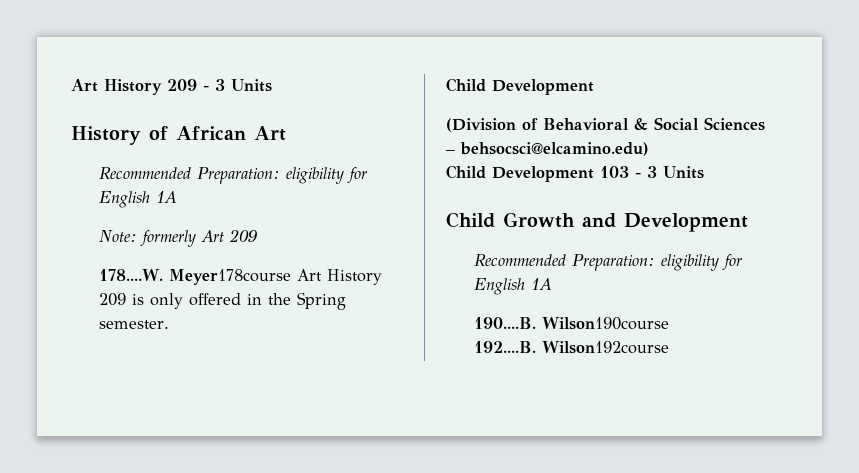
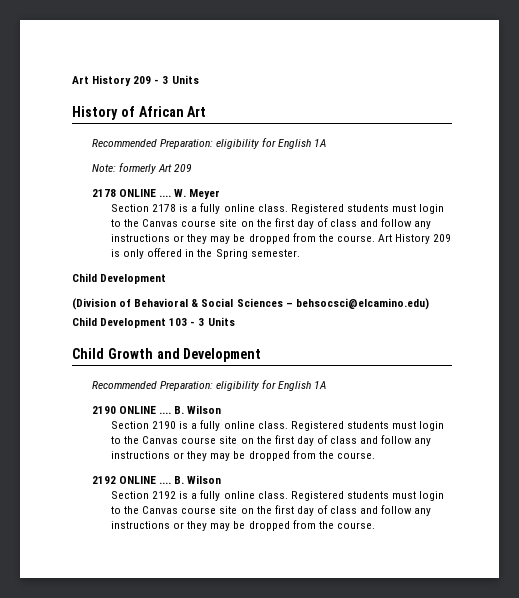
- 178....W. Meyer178course Art History 209 is only offered in the Spring semester.
+ 2178 ONLINE .... W. Meyer
+ Section 2178 is a fully online class. Registered students must login to the Canvas course site on the first day of class and follow any instructions or they may be dropped from the course. Art History 209 is only offered in the Spring semester.
- 190....B. Wilson190course
- 192....B. Wilson192course
+ 2190 ONLINE .... B. Wilson
+ Section 2190 is a fully online class. Registered students must login to the Canvas course site on the first day of class and follow any instructions or they may be dropped from the course.
+ 2192 ONLINE .... B. Wilson
+ Section 2192 is a fully online class. Registered students must login to the Canvas course site on the first day of class and follow any instructions or they may be dropped from the course.

